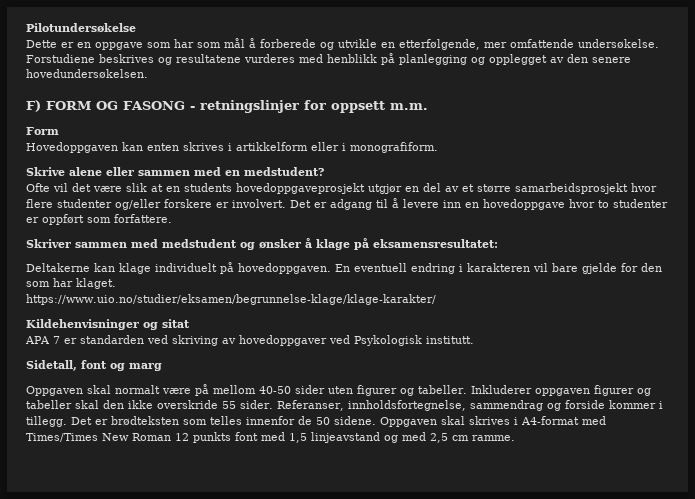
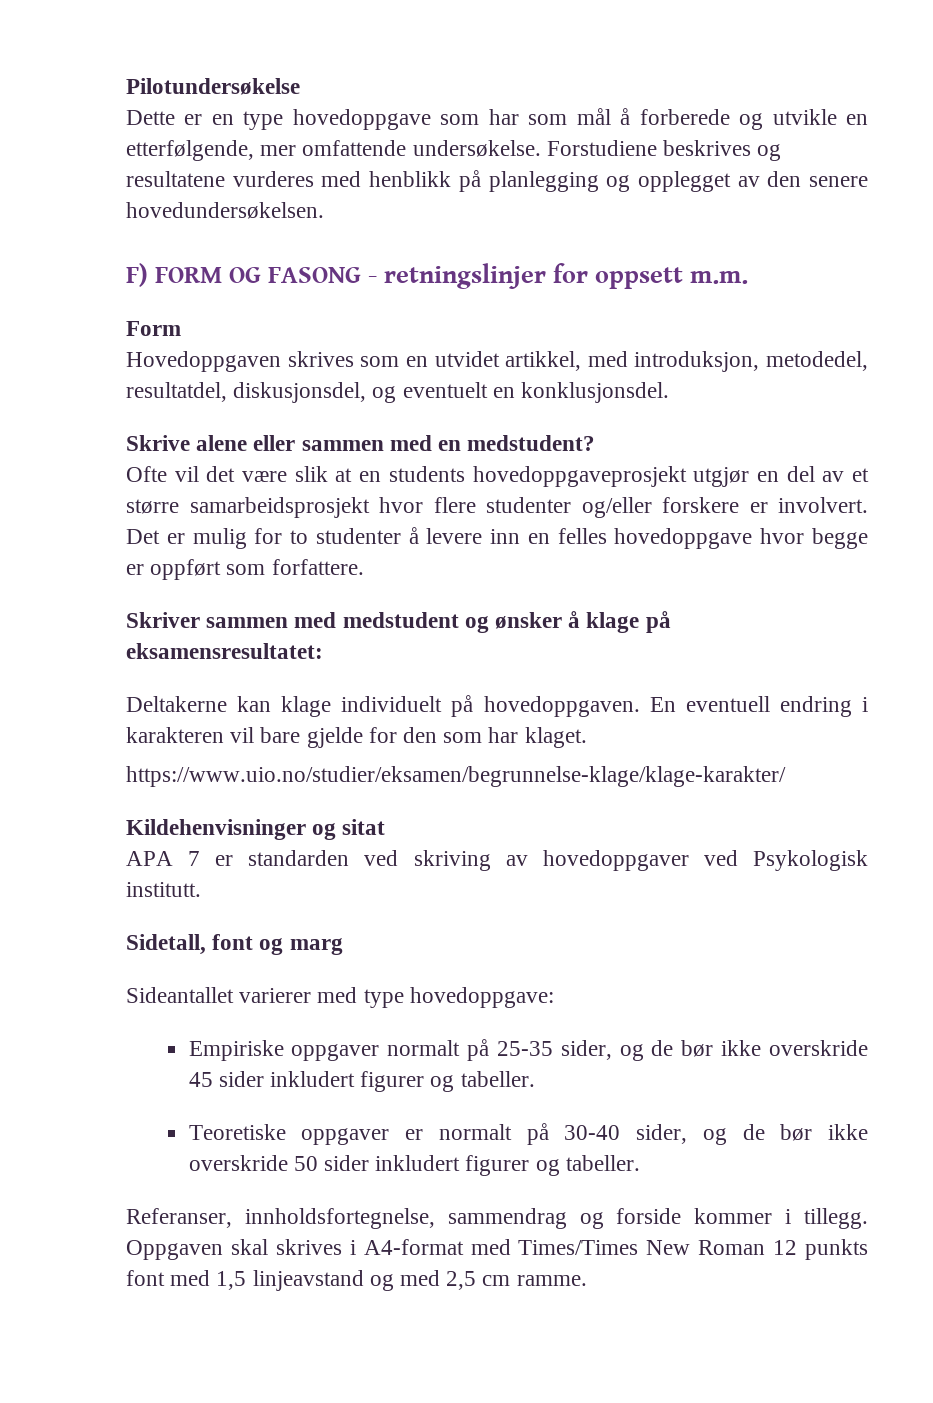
- Dette er en oppgave som har som mål å forberede og utvikle en etterfølgende, mer omfattende undersøkelse.
+ Dette er en type hovedoppgave som har som mål å forberede og utvikle en etterfølgende, mer omfattende undersøkelse.
- Hovedoppgaven kan enten skrives i artikkelform eller i monografiform.
+ Hovedoppgaven skrives som en utvidet artikkel, med introduksjon, metodedel, resultatdel, diskusjonsdel, og eventuelt en konklusjonsdel.
- Det er adgang til å levere inn en hovedoppgave hvor to studenter er oppført som forfattere.
+ Det er mulig for to studenter å levere inn en felles hovedoppgave hvor begge er oppført som forfattere.
- Oppgaven skal normalt være på mellom 40-50 sider uten figurer og tabeller. Inkluderer oppgaven figurer og tabeller skal den ikke overskride 55 sider. Referanser, innholdsfortegnelse, sammendrag og forside kommer i tillegg.
+ Sideantallet varierer med type hovedoppgave:
+ Empiriske oppgaver normalt på 25-35 sider, og de bør ikke overskride 45 sider inkludert figurer og tabeller.
+ Teoretiske oppgaver er normalt på 30-40 sider, og de bør ikke overskride 50 sider inkludert figurer og tabeller.
+ Referanser, innholdsfortegnelse, sammendrag og forside kommer i tillegg.
- Det er brødteksten som telles innenfor de 50 sidene.

